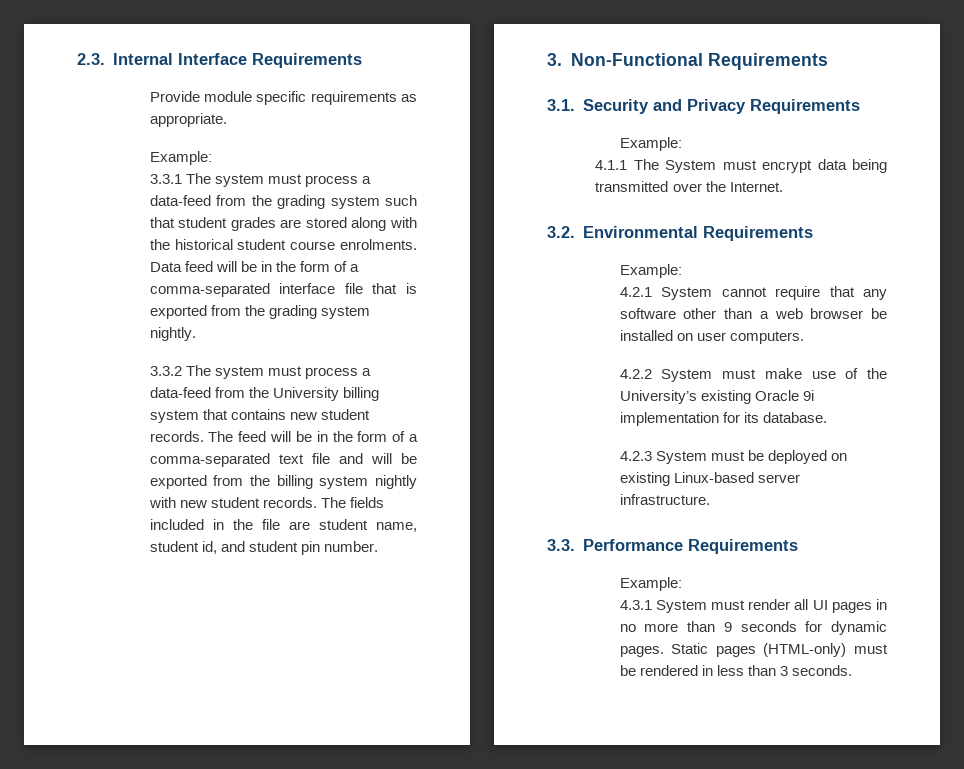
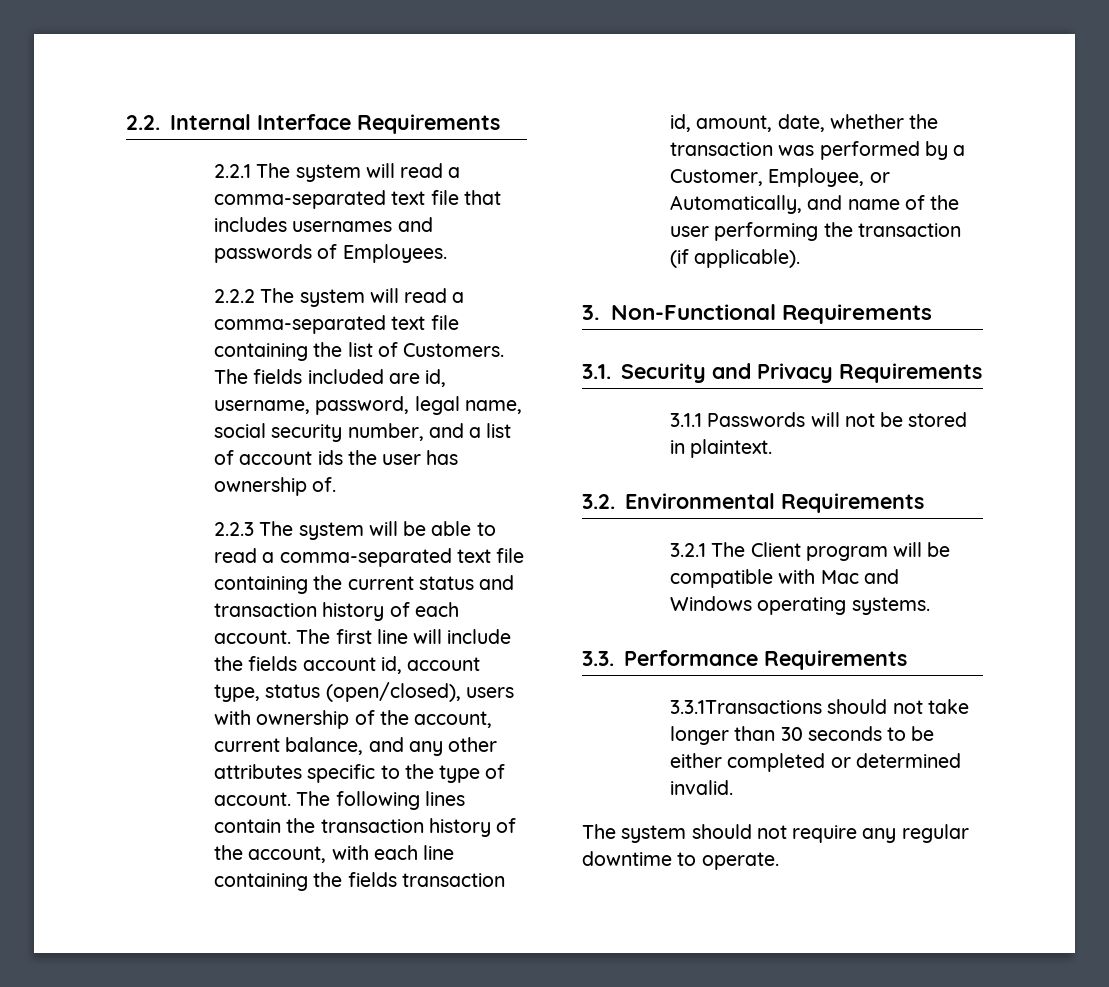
- 2.3. Internal Interface Requirements
+ 2.2. Internal Interface Requirements
- Provide module specific requirements as appropriate.
- Example:
- 3.3.1 The system must process a data-feed from the grading system such that student grades are stored along with the historical student course enrolments. Data feed will be in the form of a comma-separated interface file that is exported from the grading system nightly.
- 3.3.2 The system must process a data-feed from the University billing system that contains new student records. The feed will be in the form of a comma-separated text file and will be exported from the billing system nightly with new student records. The fields included in the file are student name, student id, and student pin number.
+ 2.2.1 The system will read a comma-separated text file that includes usernames and passwords of Employees.
+ 2.2.2 The system will read a comma-separated text file containing the list of Customers. The fields included are id, username, password, legal name, social security number, and a list of account ids the user has ownership of.
+ 2.2.3 The system will be able to read a comma-separated text file containing the current status and transaction history of each account. The first line will include the fields account id, account type, status (open/closed), users with ownership of the account, current balance, and any other attributes specific to the type of account. The following lines contain the transaction history of the account, with each line containing the fields transaction id, amount, date, whether the transaction was performed by a Customer, Employee, or Automatically, and name of the user performing the transaction (if applicable).
  3.1. Security and Privacy Requirements
- Example:
- 4.1.1 The System must encrypt data being transmitted over the Internet.
+ 3.1.1 Passwords will not be stored in plaintext.
  3.2. Environmental Requirements
- Example:
- 4.2.1 System cannot require that any software other than a web browser be installed on user computers.
- 4.2.2 System must make use of the University’s existing Oracle 9i implementation for its database.
- 4.2.3 System must be deployed on existing Linux-based server infrastructure.
+ 3.2.1 The Client program will be compatible with Mac and Windows operating systems.
  3.3. Performance Requirements
- Example:
- 4.3.1 System must render all UI pages in no more than 9 seconds for dynamic pages. Static pages (HTML-only) must be rendered in less than 3 seconds.
+ 3.3.1Transactions should not take longer than 30 seconds to be either completed or determined invalid.
+ The system should not require any regular downtime to operate.

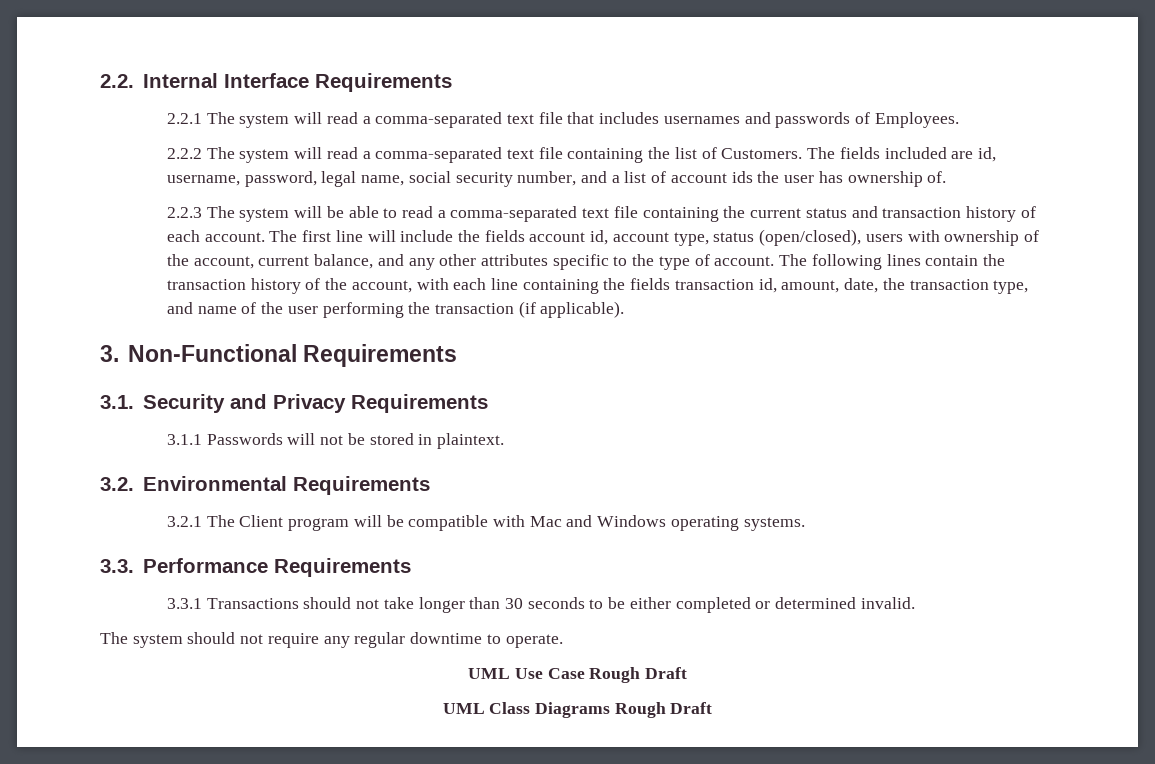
- The following lines contain the transaction history of the account, with each line containing the fields transaction id, amount, date, whether the transaction was performed by a Customer, Employee, or Automatically, and name of the user performing the transaction (if applicable).
+ The following lines contain the transaction history of the account, with each line containing the fields transaction id, amount, date, the transaction type, and name of the user performing the transaction (if applicable).
- 3.3.1Transactions should not take longer than 30 seconds to be either completed or determined invalid.
+ 3.3.1 Transactions should not take longer than 30 seconds to be either completed or determined invalid.
+ UML Use Case Rough Draft
+ UML Class Diagrams Rough Draft

